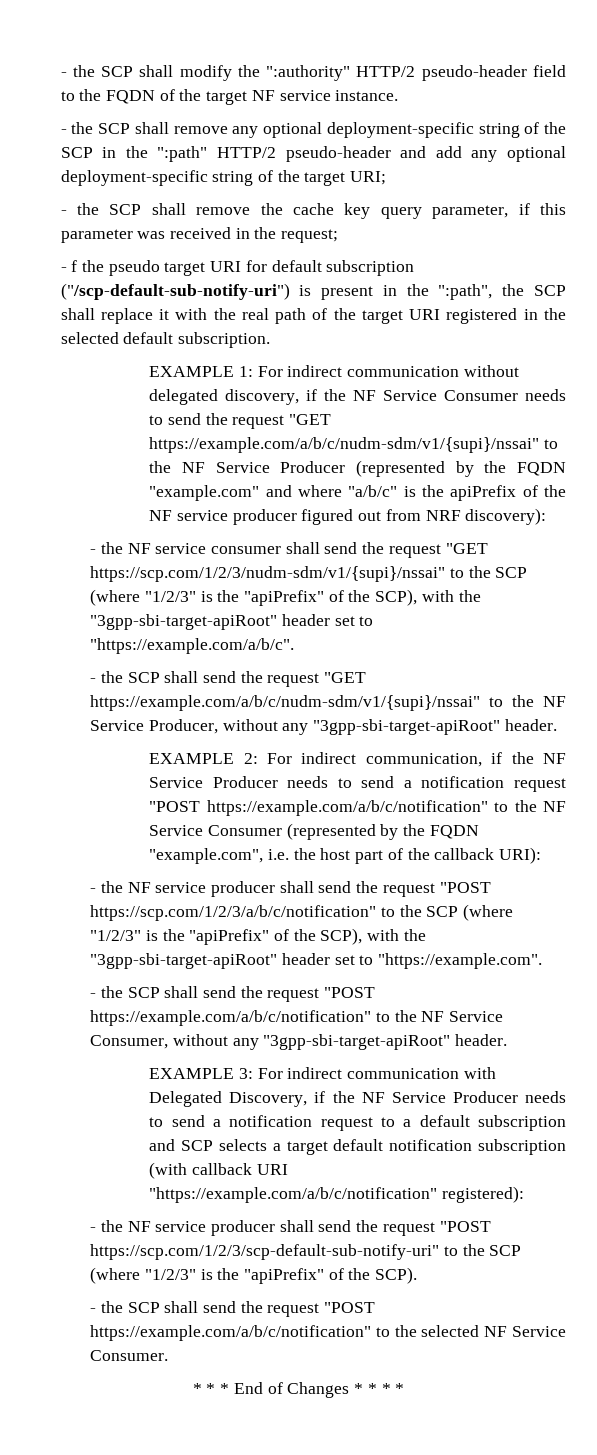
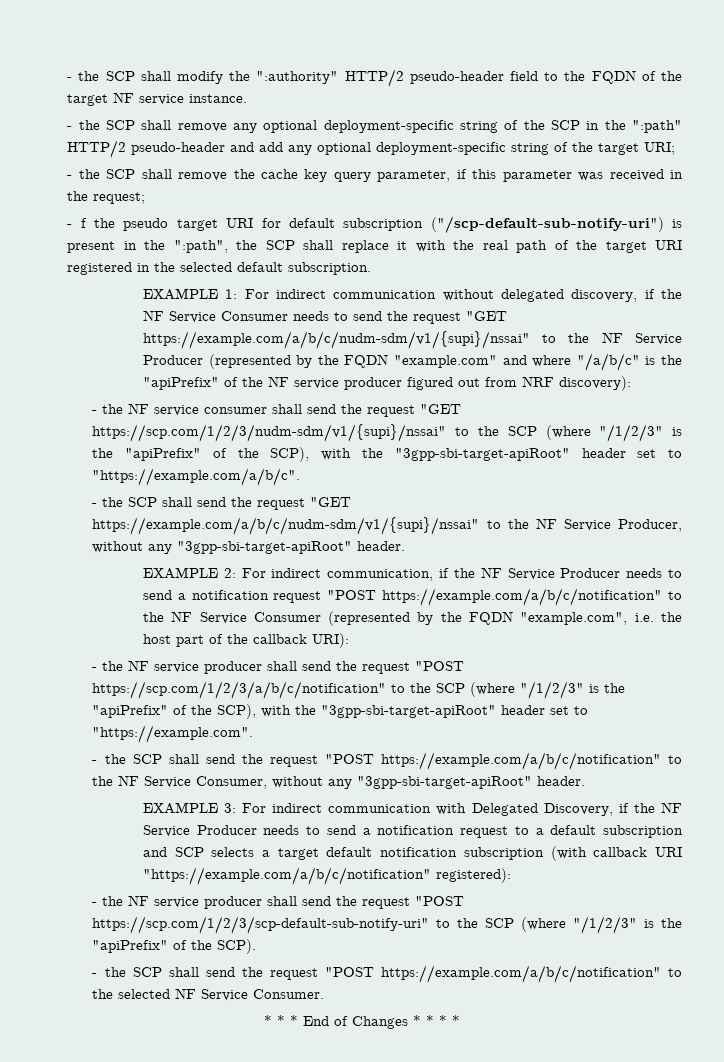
- EXAMPLE 1: For indirect communication without delegated discovery, if the NF Service Consumer needs to send the request "GET https://example.com/a/b/c/nudm-sdm/v1/{supi}/nssai" to the NF Service Producer (represented by the FQDN "example.com" and where "a/b/c" is the apiPrefix of the NF service producer figured out from NRF discovery):
+ EXAMPLE 1: For indirect communication without delegated discovery, if the NF Service Consumer needs to send the request "GET https://example.com/a/b/c/nudm-sdm/v1/{supi}/nssai" to the NF Service Producer (represented by the FQDN "example.com" and where "/a/b/c" is the "apiPrefix" of the NF service producer figured out from NRF discovery):
- - the NF service consumer shall send the request "GET https://scp.com/1/2/3/nudm-sdm/v1/{supi}/nssai" to the SCP (where "1/2/3" is the "apiPrefix" of the SCP), with the "3gpp-sbi-target-apiRoot" header set to "https://example.com/a/b/c".
+ - the NF service consumer shall send the request "GET https://scp.com/1/2/3/nudm-sdm/v1/{supi}/nssai" to the SCP (where "/1/2/3" is the "apiPrefix" of the SCP), with the "3gpp-sbi-target-apiRoot" header set to "https://example.com/a/b/c".
- - the NF service producer shall send the request "POST https://scp.com/1/2/3/a/b/c/notification" to the SCP (where "1/2/3" is the "apiPrefix" of the SCP), with the "3gpp-sbi-target-apiRoot" header set to "https://example.com".
+ - the NF service producer shall send the request "POST https://scp.com/1/2/3/a/b/c/notification" to the SCP (where "/1/2/3" is the "apiPrefix" of the SCP), with the "3gpp-sbi-target-apiRoot" header set to "https://example.com".
- - the NF service producer shall send the request "POST https://scp.com/1/2/3/scp-default-sub-notify-uri" to the SCP (where "1/2/3" is the "apiPrefix" of the SCP).
+ - the NF service producer shall send the request "POST https://scp.com/1/2/3/scp-default-sub-notify-uri" to the SCP (where "/1/2/3" is the "apiPrefix" of the SCP).

